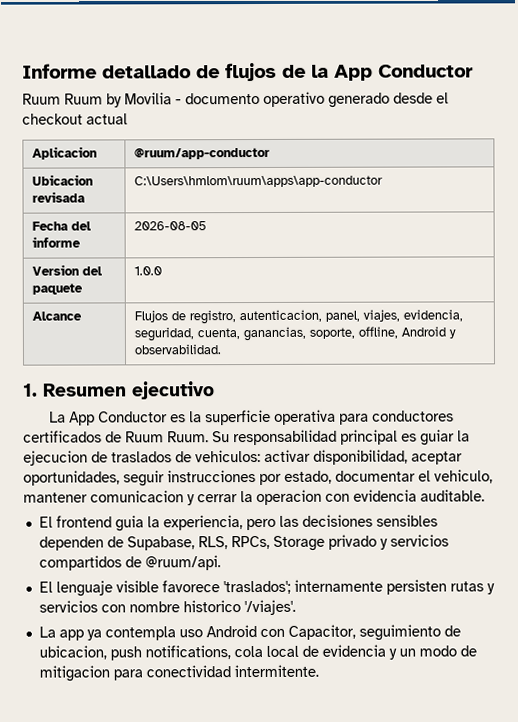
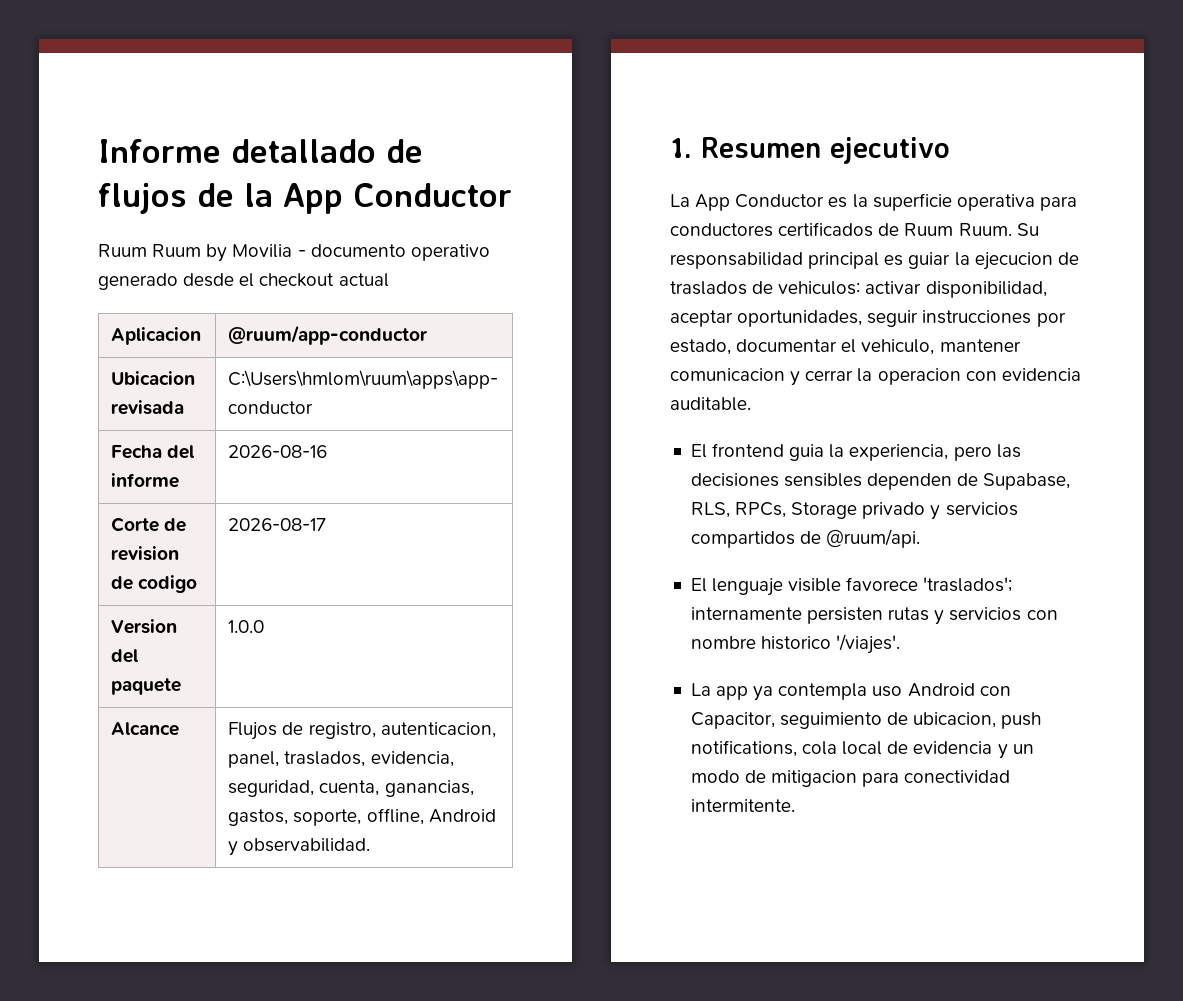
- Fecha del informe | 2026-08-05
+ Fecha del informe | 2026-08-16
+ Corte de revision de codigo | 2026-08-17
- Alcance | Flujos de registro, autenticacion, panel, viajes, evidencia, seguridad, cuenta, ganancias, soporte, offline, Android y observabilidad.
+ Alcance | Flujos de registro, autenticacion, panel, traslados, evidencia, seguridad, cuenta, ganancias, gastos, soporte, offline, Android y observabilidad.

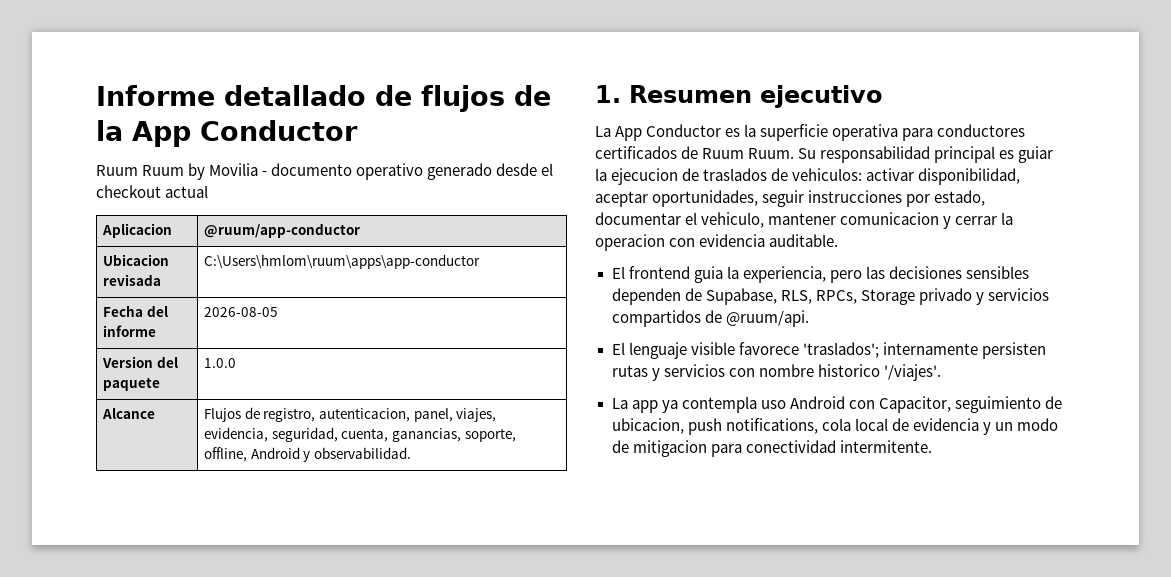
- Fecha del informe | 2026-08-16
- Corte de revision de codigo | 2026-08-17
+ Fecha del informe | 2026-08-05
- Alcance | Flujos de registro, autenticacion, panel, traslados, evidencia, seguridad, cuenta, ganancias, gastos, soporte, offline, Android y observabilidad.
+ Alcance | Flujos de registro, autenticacion, panel, viajes, evidencia, seguridad, cuenta, ganancias, soporte, offline, Android y observabilidad.

